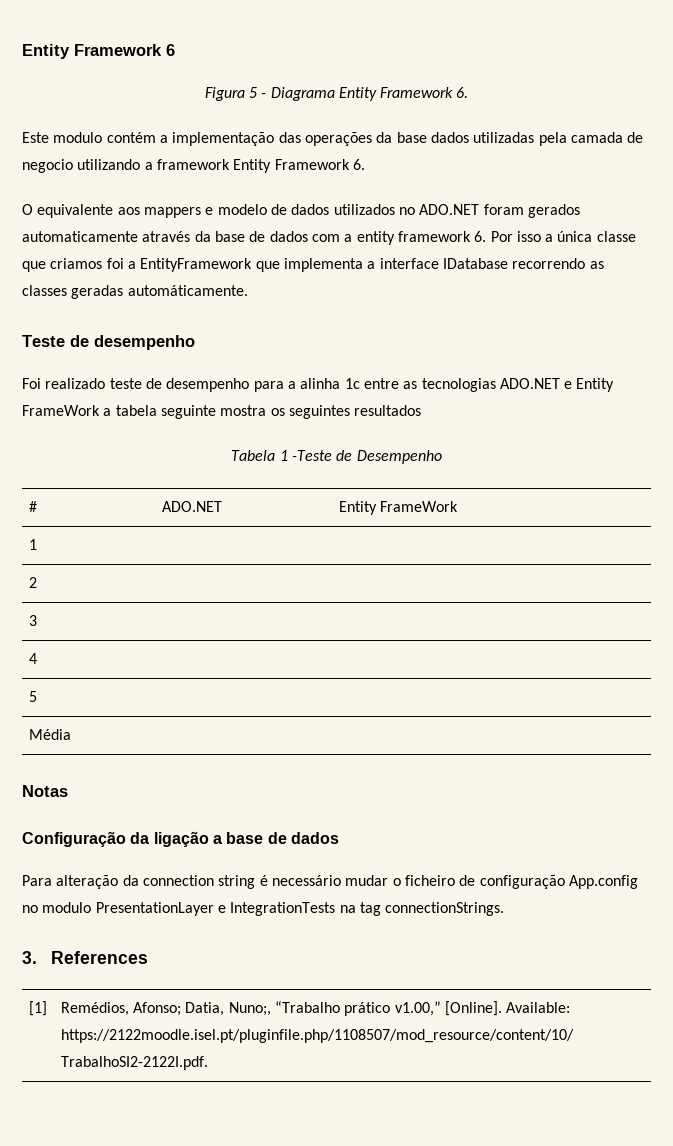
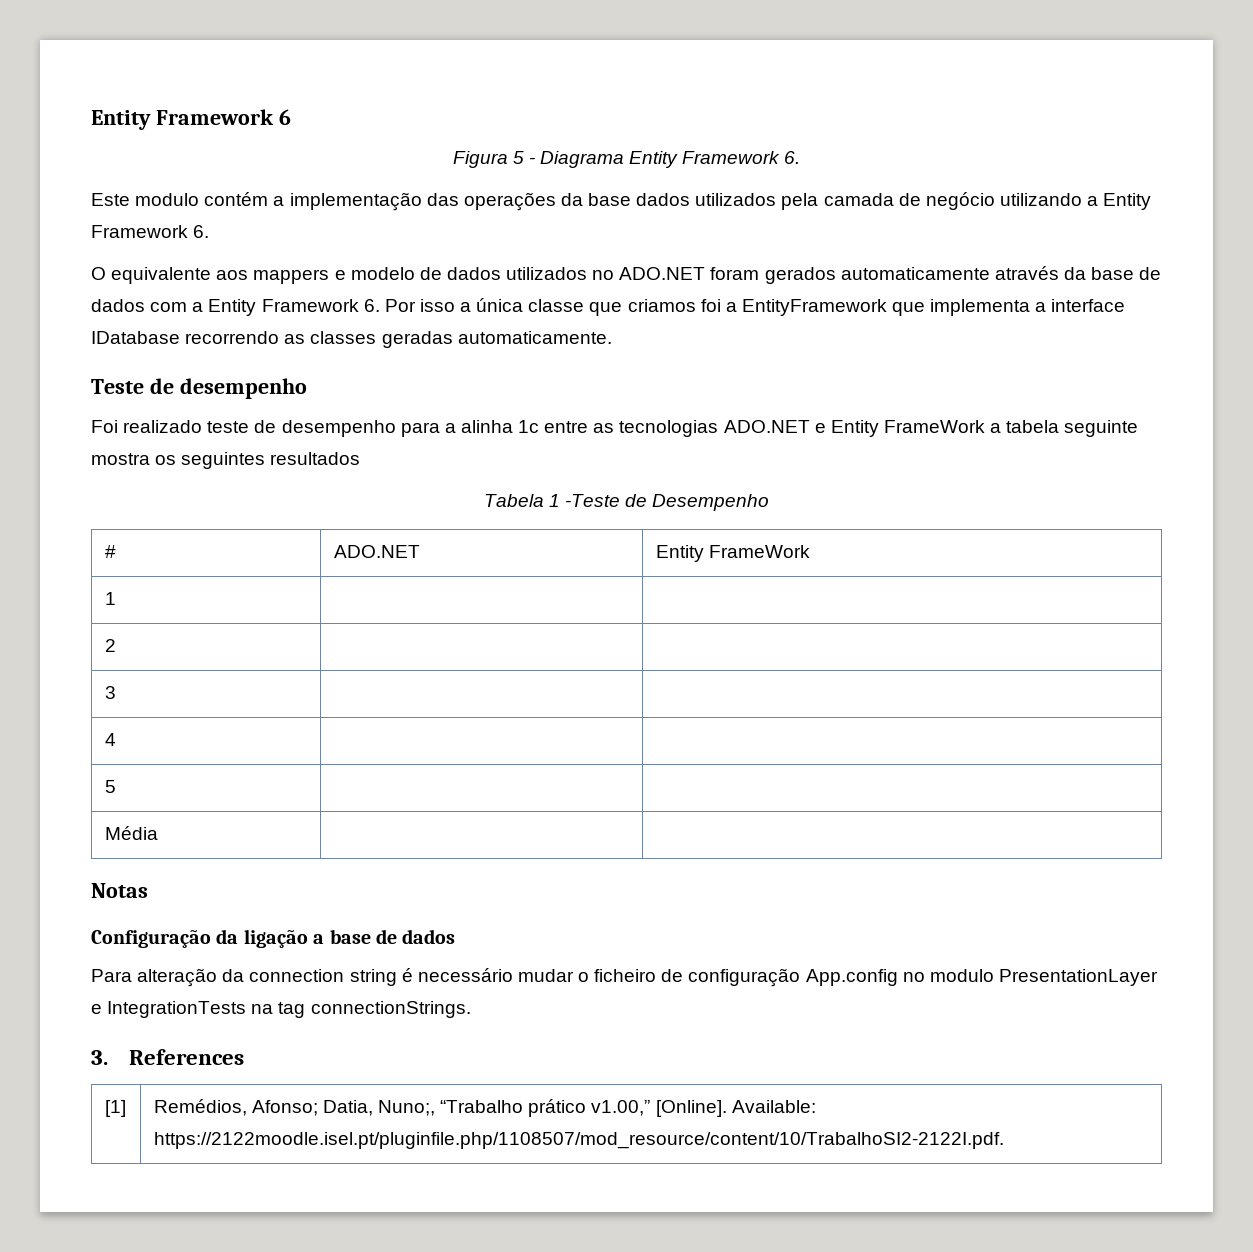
- Este modulo contém a implementação das operações da base dados utilizadas pela camada de negocio utilizando a framework Entity Framework 6.
+ Este modulo contém a implementação das operações da base dados utilizados pela camada de negócio utilizando a Entity Framework 6.
- O equivalente aos mappers e modelo de dados utilizados no ADO.NET foram gerados automaticamente através da base de dados com a entity framework 6. Por isso a única classe que criamos foi a EntityFramework que implementa a interface IDatabase recorrendo as classes geradas automáticamente.
+ O equivalente aos mappers e modelo de dados utilizados no ADO.NET foram gerados automaticamente através da base de dados com a Entity Framework 6. Por isso a única classe que criamos foi a EntityFramework que implementa a interface IDatabase recorrendo as classes geradas automaticamente.

